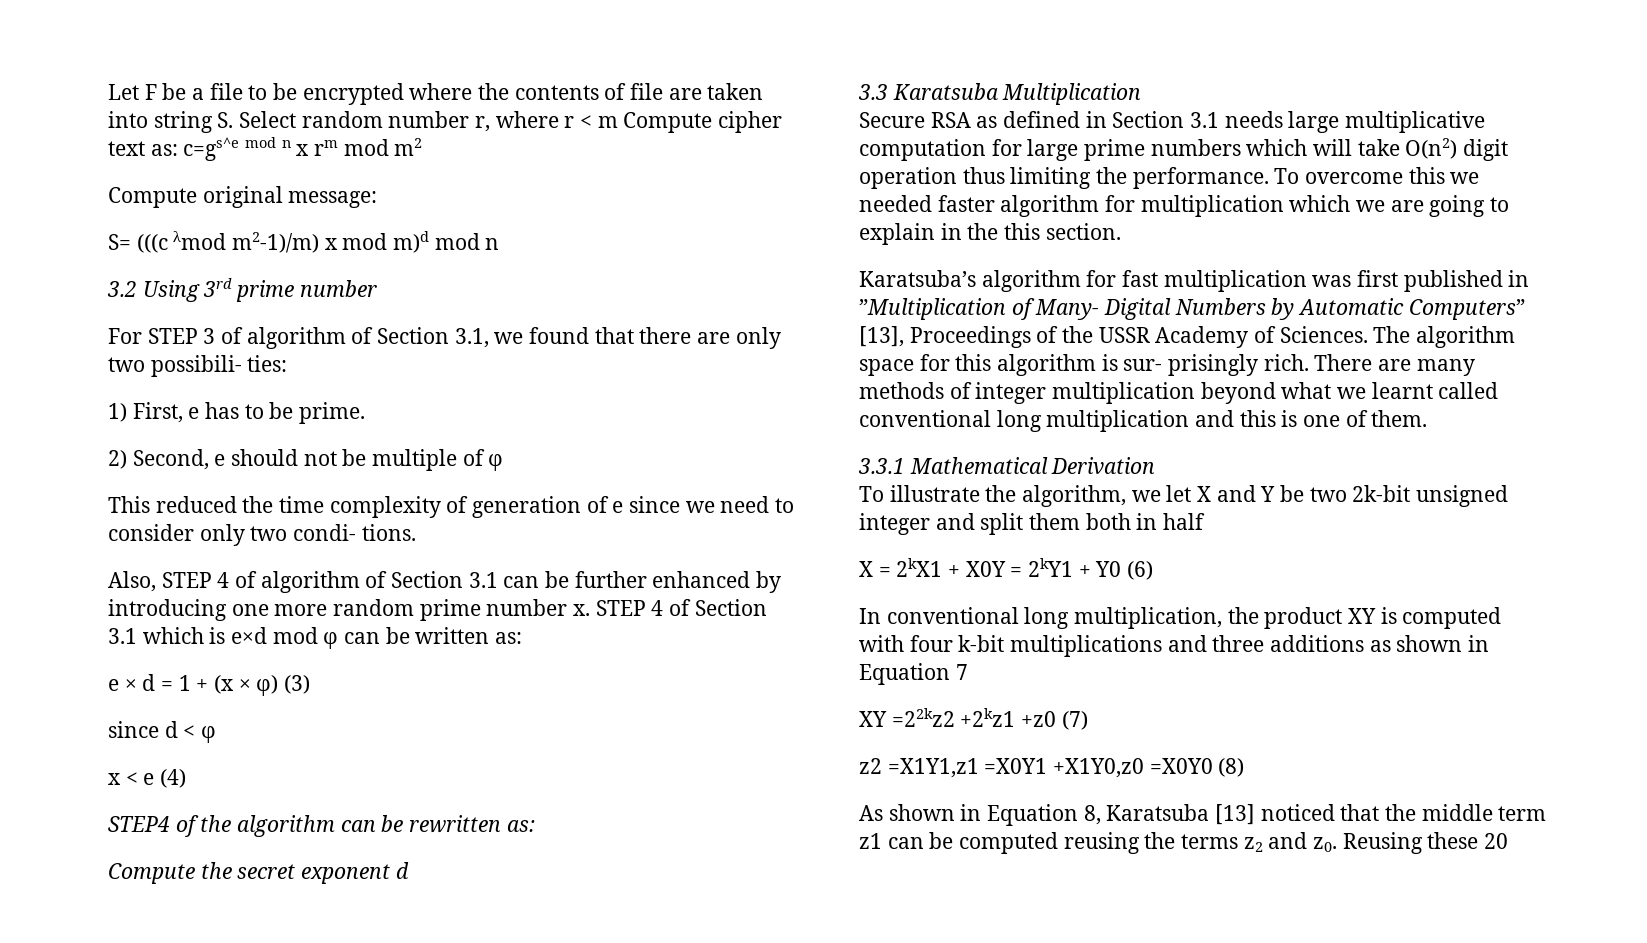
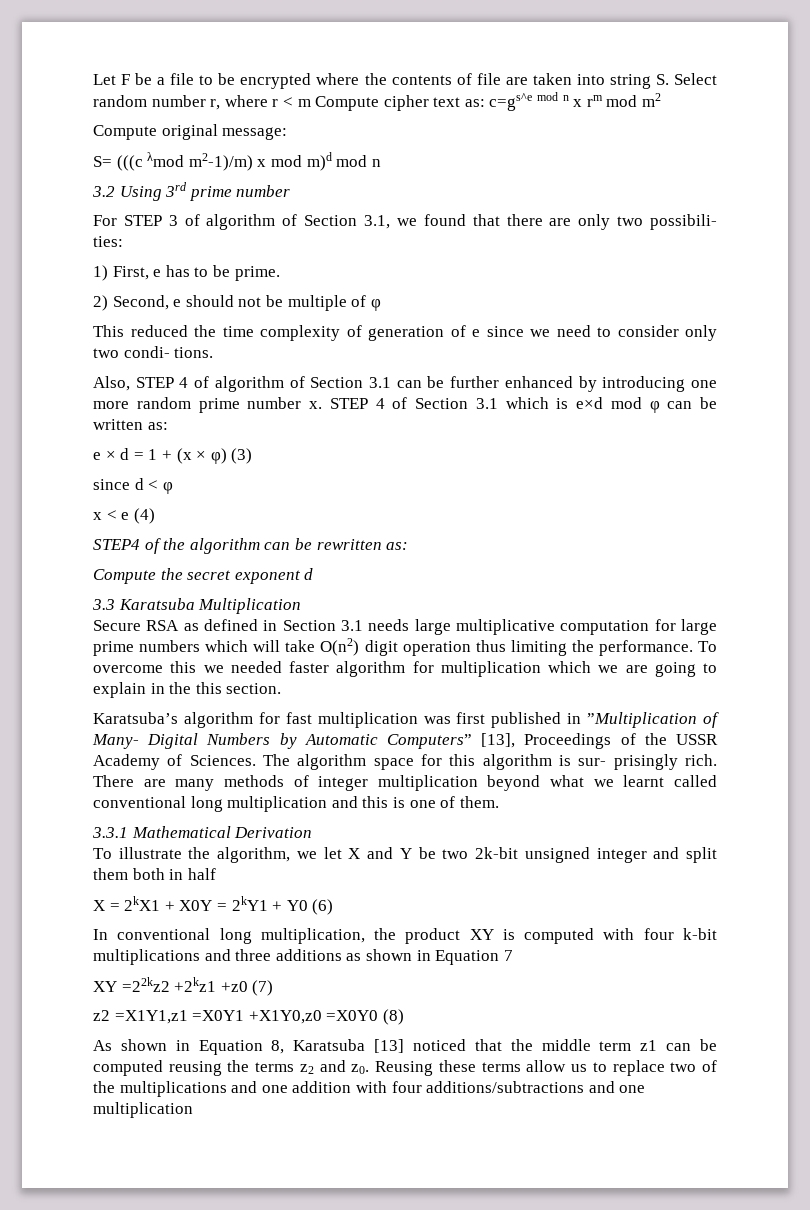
- Reusing these 20
+ Reusing these terms allow us to replace two of the multiplications and one addition with four additions/subtractions and one multiplication

